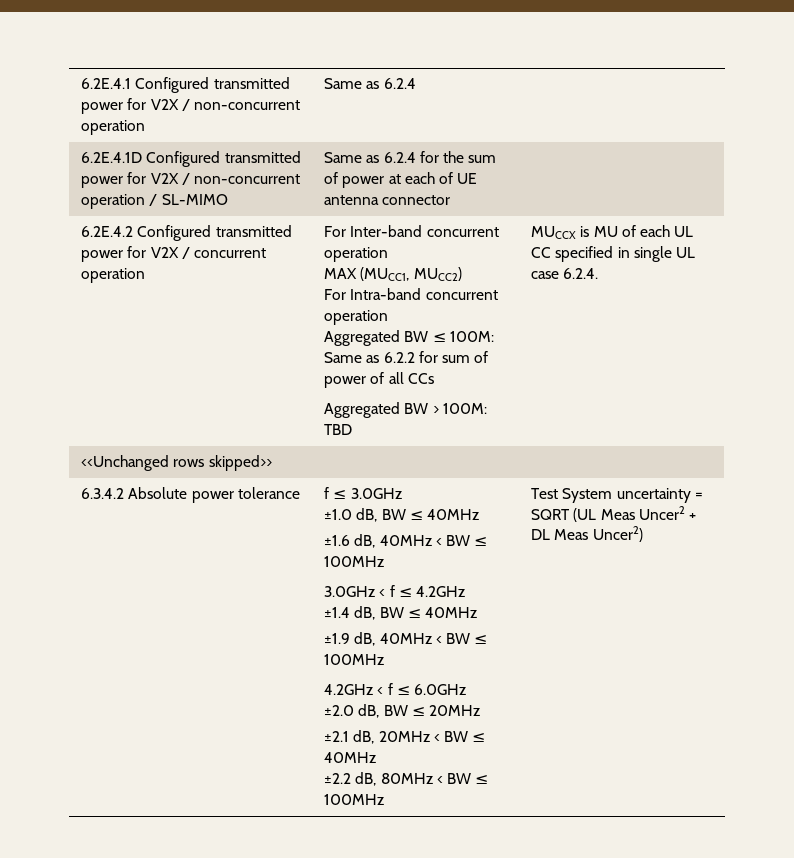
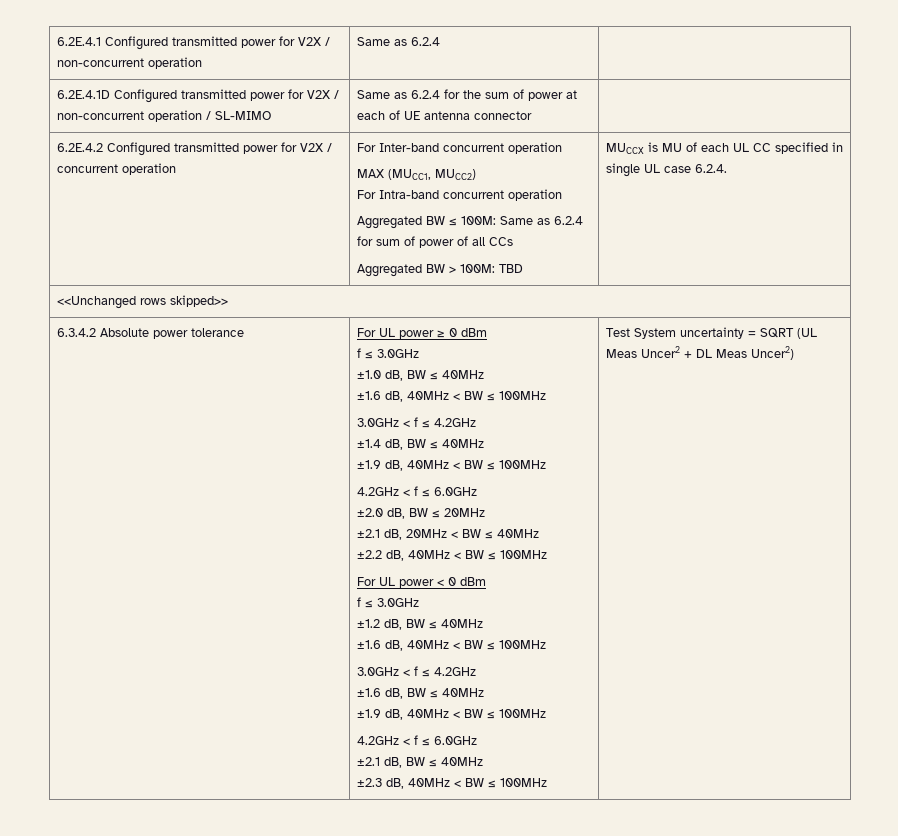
- Aggregated BW ≤ 100M: Same as 6.2.2 for sum of power of all CCs
+ Aggregated BW ≤ 100M: Same as 6.2.4 for sum of power of all CCs
+ For UL power ≥ 0 dBm
- ±2.2 dB, 80MHz < BW ≤ 100MHz
+ ±2.2 dB, 40MHz < BW ≤ 100MHz
+ For UL power < 0 dBm
+ f ≤ 3.0GHz
+ ±1.2 dB, BW ≤ 40MHz
+ ±1.6 dB, 40MHz < BW ≤ 100MHz
+ 3.0GHz < f ≤ 4.2GHz
+ ±1.6 dB, BW ≤ 40MHz
+ ±1.9 dB, 40MHz < BW ≤ 100MHz
+ 4.2GHz < f ≤ 6.0GHz
+ ±2.1 dB, BW ≤ 40MHz
+ ±2.3 dB, 40MHz < BW ≤ 100MHz

